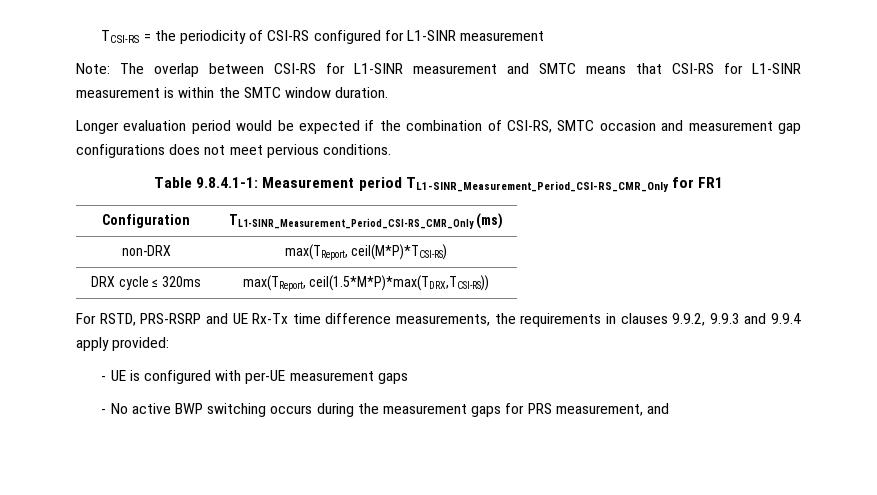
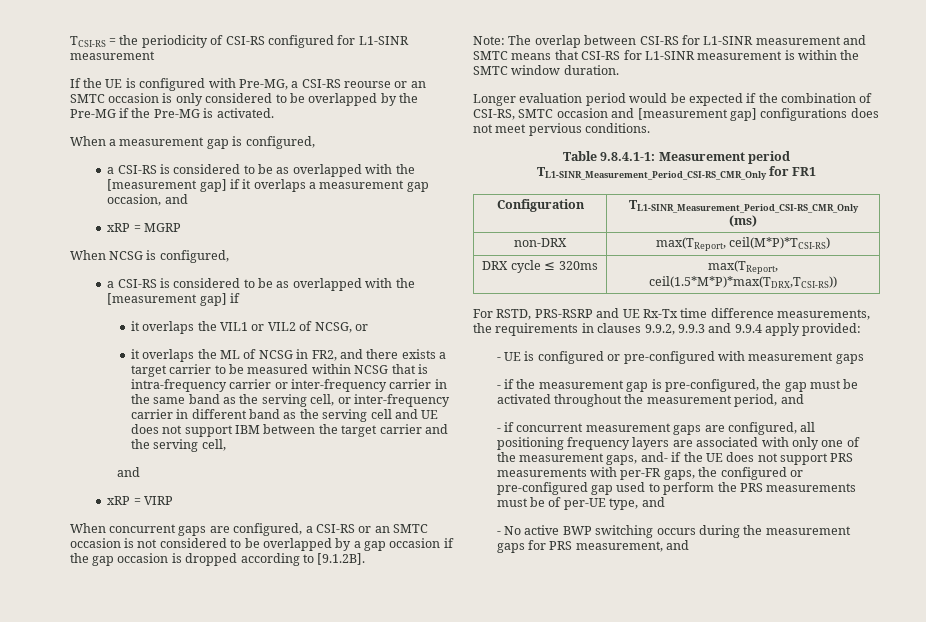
+ If the UE is configured with Pre-MG, a CSI-RS reourse or an SMTC occasion is only considered to be overlapped by the Pre-MG if the Pre-MG is activated.
+ When a measurement gap is configured,
+ a CSI-RS is considered to be as overlapped with the [measurement gap] if it overlaps a measurement gap occasion, and
+ xRP = MGRP
+ When NCSG is configured,
+ a CSI-RS is considered to be as overlapped with the [measurement gap] if
+ it overlaps the VIL1 or VIL2 of NCSG, or
+ it overlaps the ML of NCSG in FR2, and there exists a target carrier to be measured within NCSG that is intra-frequency carrier or inter-frequency carrier in the same band as the serving cell, or inter-frequency carrier in different band as the serving cell and UE does not support IBM between the target carrier and the serving cell,
+ and
+ xRP = VIRP
+ When concurrent gaps are configured, a CSI-RS or an SMTC occasion is not considered to be overlapped by a gap occasion if the gap occasion is dropped according to [9.1.2B].
- Longer evaluation period would be expected if the combination of CSI-RS, SMTC occasion and measurement gap configurations does not meet pervious conditions.
+ Longer evaluation period would be expected if the combination of CSI-RS, SMTC occasion and [measurement gap] configurations does not meet pervious conditions.
- - UE is configured with per-UE measurement gaps
+ - UE is configured or pre-configured with measurement gaps
+ - if the measurement gap is pre-configured, the gap must be activated throughout the measurement period, and
+ - if concurrent measurement gaps are configured, all positioning frequency layers are associated with only one of the measurement gaps, and- if the UE does not support PRS measurements with per-FR gaps, the configured or pre-configured gap used to perform the PRS measurements must be of per-UE type, and

